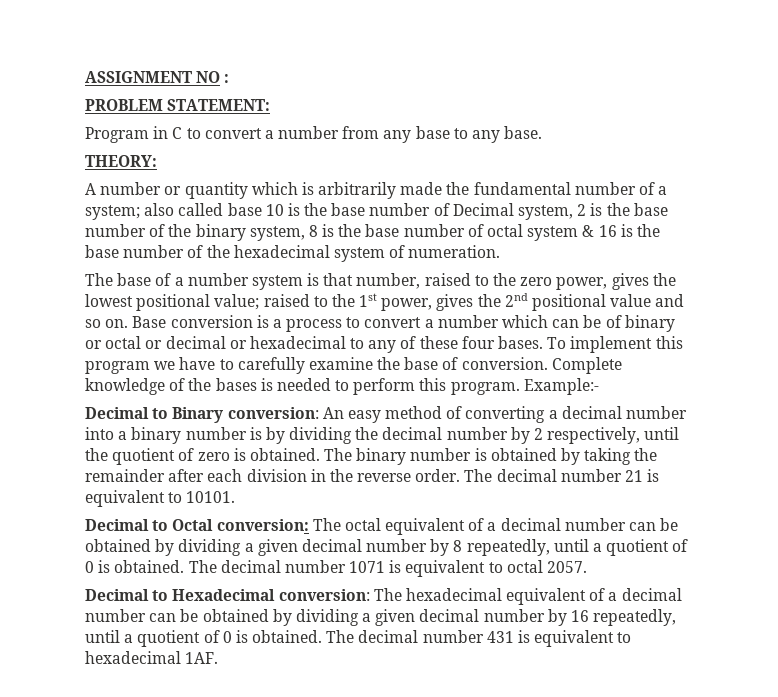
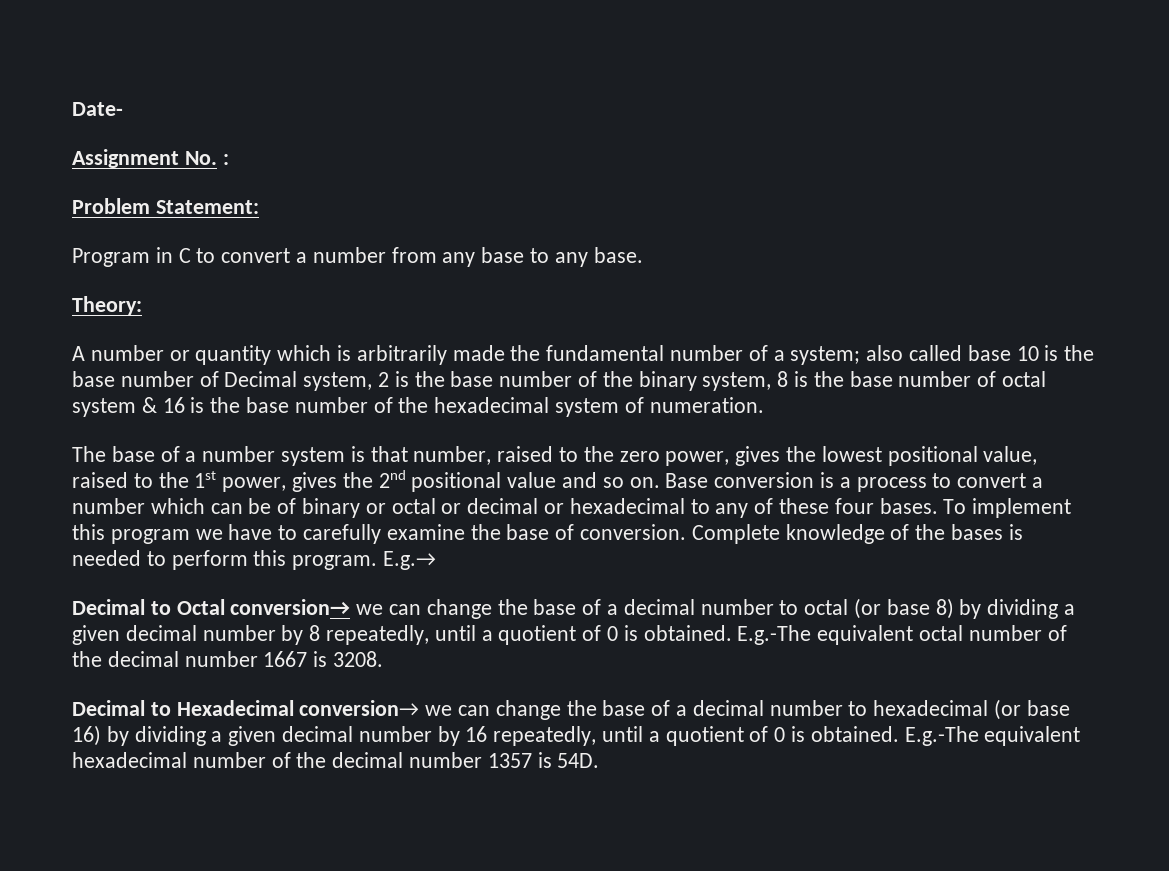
- ASSIGNMENT NO :
+ Date-
+ Assignment No. :
- PROBLEM STATEMENT:
+ Problem Statement:
- THEORY:
+ Theory:
- The base of a number system is that number, raised to the zero power, gives the lowest positional value; raised to the 1st power, gives the 2nd positional value and so on.
+ The base of a number system is that number, raised to the zero power, gives the lowest positional value, raised to the 1st power, gives the 2nd positional value and so on.
- Example:-
- Decimal to Binary conversion: An easy method of converting a decimal number into a binary number is by dividing the decimal number by 2 respectively, until the quotient of zero is obtained. The binary number is obtained by taking the remainder after each division in the reverse order. The decimal number 21 is equivalent to 10101.
- Decimal to Octal conversion: The octal equivalent of a decimal number can be obtained by dividing a given decimal number by 8 repeatedly, until a quotient of 0 is obtained.
+ E.g.→
+ Decimal to Octal conversion→ we can change the base of a decimal number to octal (or base 8) by dividing a given decimal number by 8 repeatedly, until a quotient of 0 is obtained.
- The decimal number 1071 is equivalent to octal 2057.
- Decimal to Hexadecimal conversion: The hexadecimal equivalent of a decimal number can be obtained by dividing a given decimal number by 16 repeatedly, until a quotient of 0 is obtained.
+ E.g.-The equivalent octal number of the decimal number 1667 is 3208.
+ Decimal to Hexadecimal conversion→ we can change the base of a decimal number to hexadecimal (or base 16) by dividing a given decimal number by 16 repeatedly, until a quotient of 0 is obtained.
- The decimal number 431 is equivalent to hexadecimal 1AF.
+ E.g.-The equivalent hexadecimal number of the decimal number 1357 is 54D.

